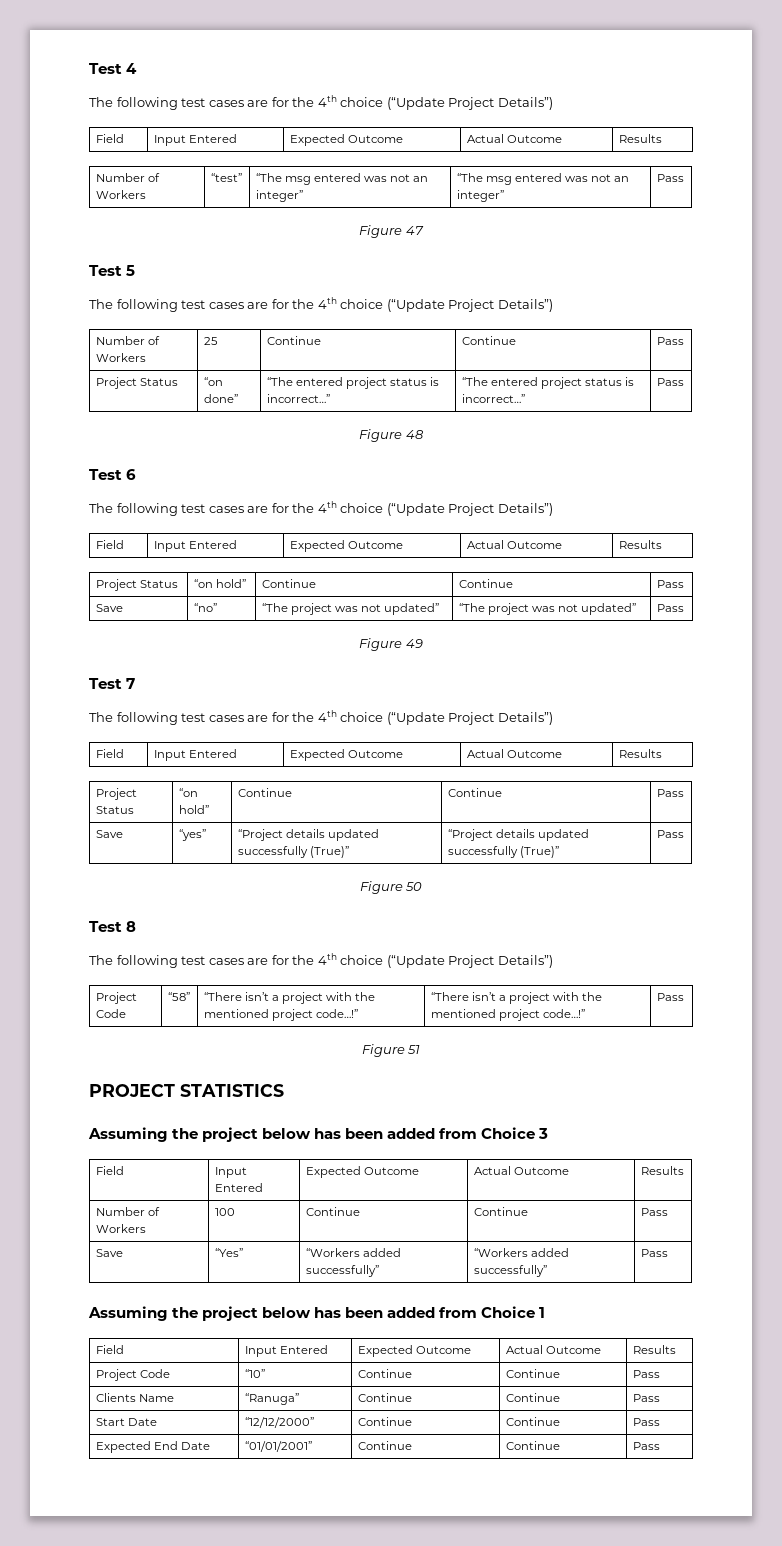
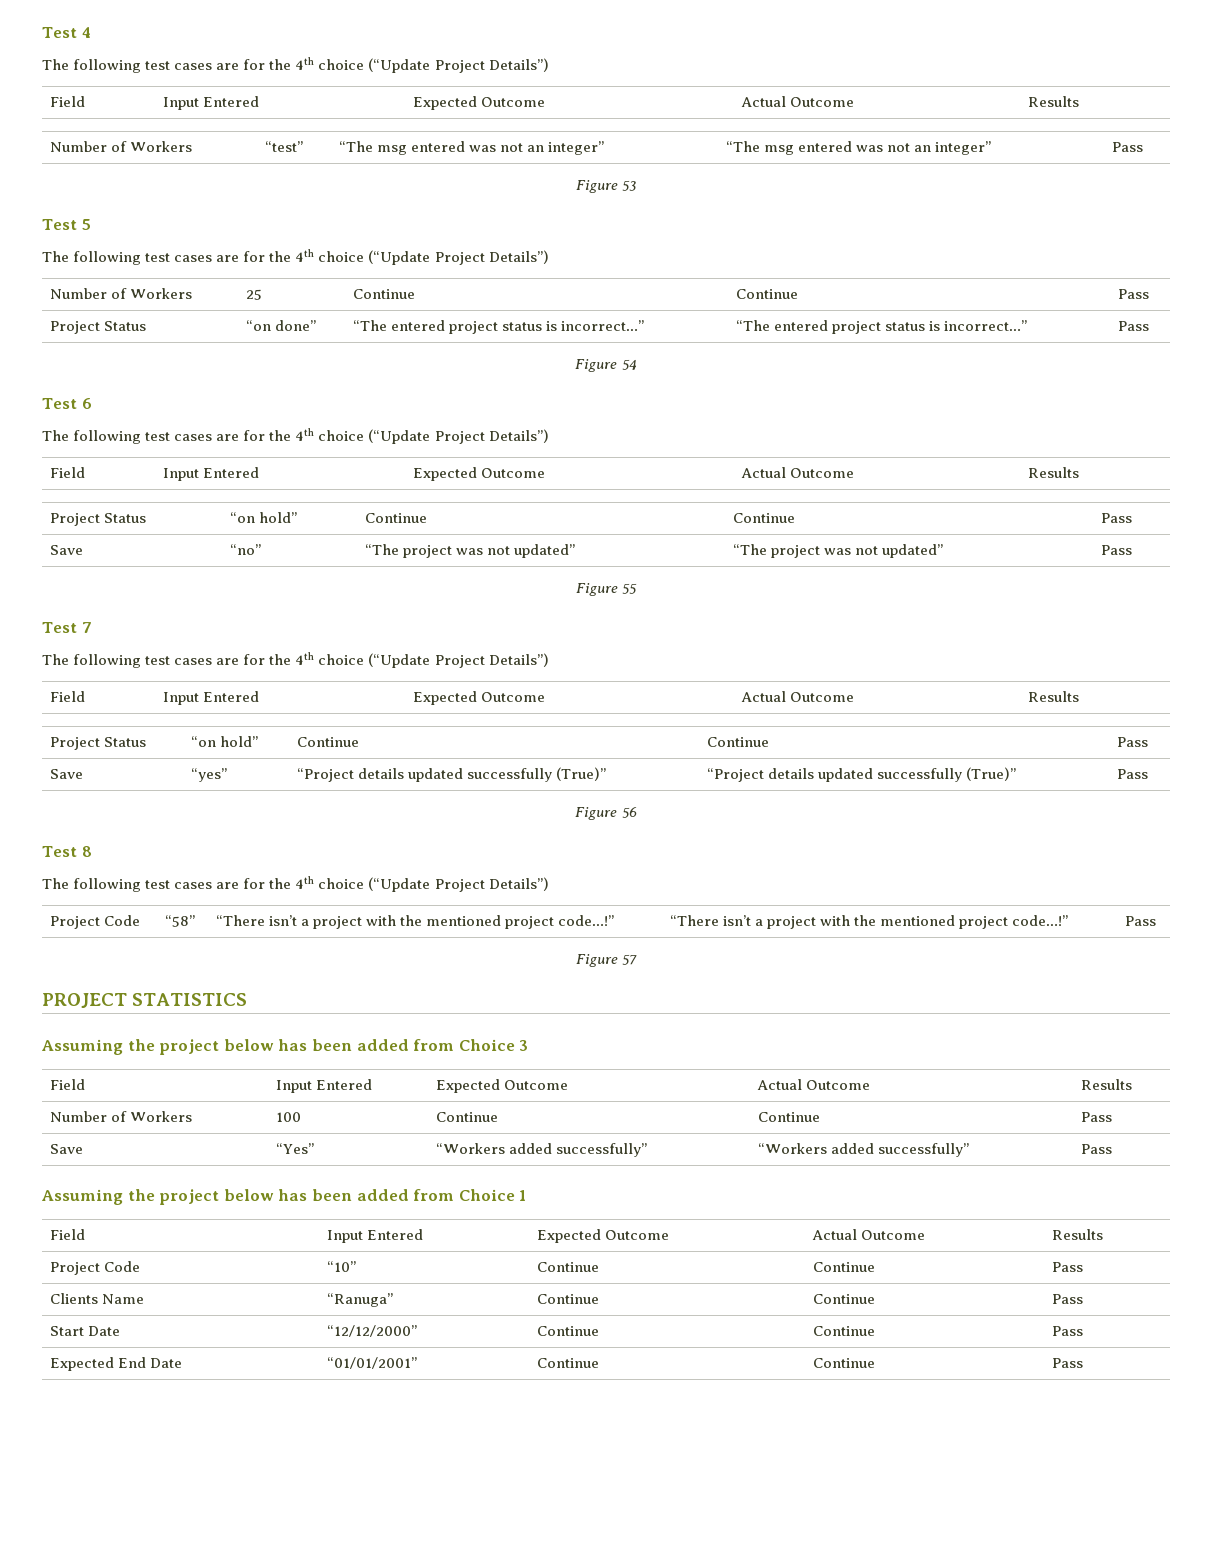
- Figure 47
+ Figure 53
- Figure 48
+ Figure 54
- Figure 49
+ Figure 55
- Figure 50
+ Figure 56
- Figure 51
+ Figure 57

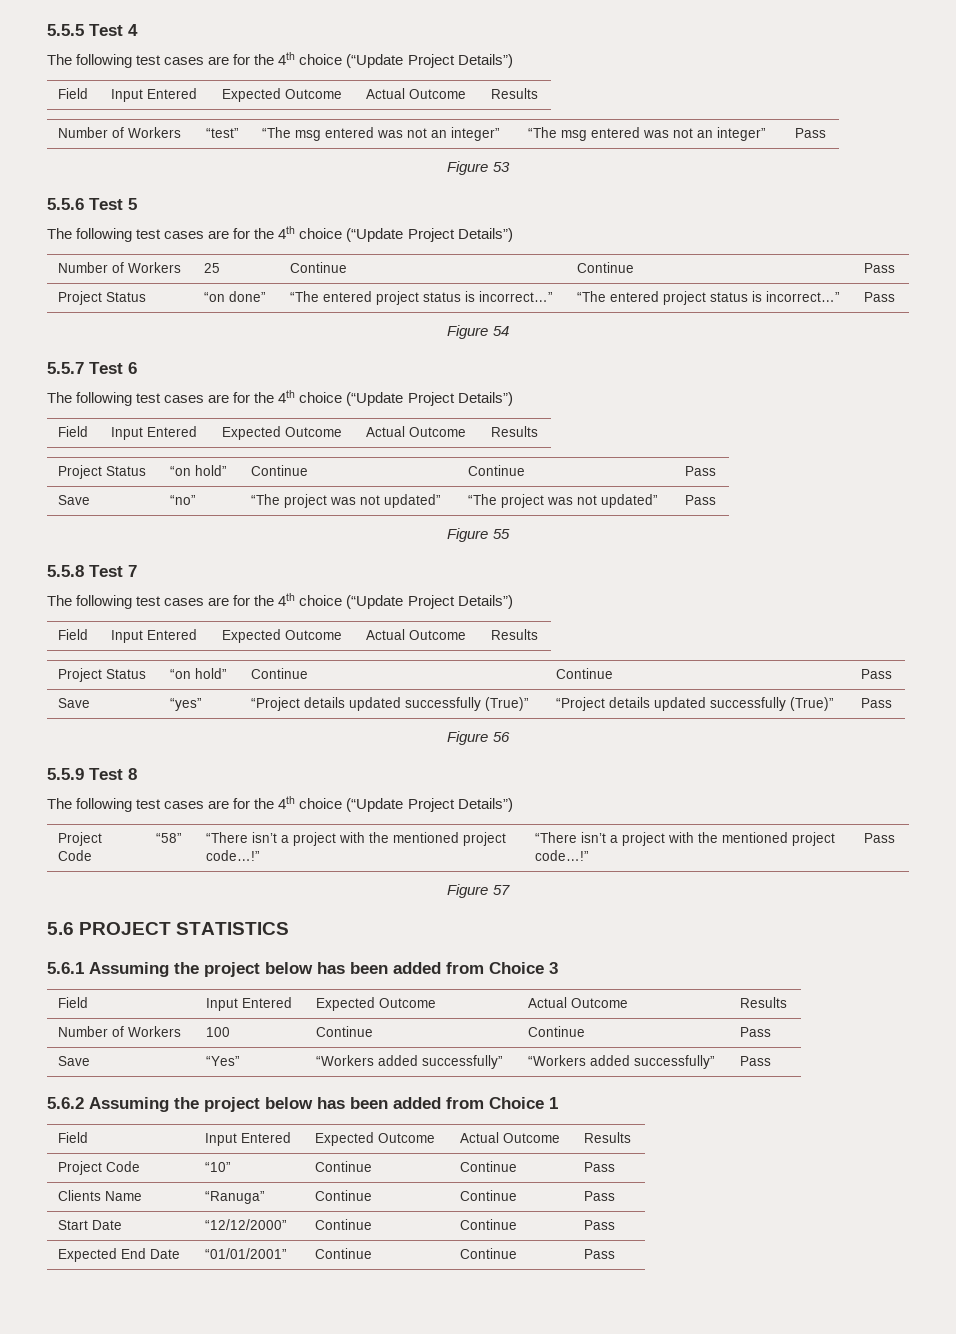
- Test 4
+ 5.5.5 Test 4
- Test 5
+ 5.5.6 Test 5
- Test 6
+ 5.5.7 Test 6
- Test 7
+ 5.5.8 Test 7
- Test 8
+ 5.5.9 Test 8
- PROJECT STATISTICS
+ 5.6 PROJECT STATISTICS
- Assuming the project below has been added from Choice 3
+ 5.6.1 Assuming the project below has been added from Choice 3
- Assuming the project below has been added from Choice 1
+ 5.6.2 Assuming the project below has been added from Choice 1

